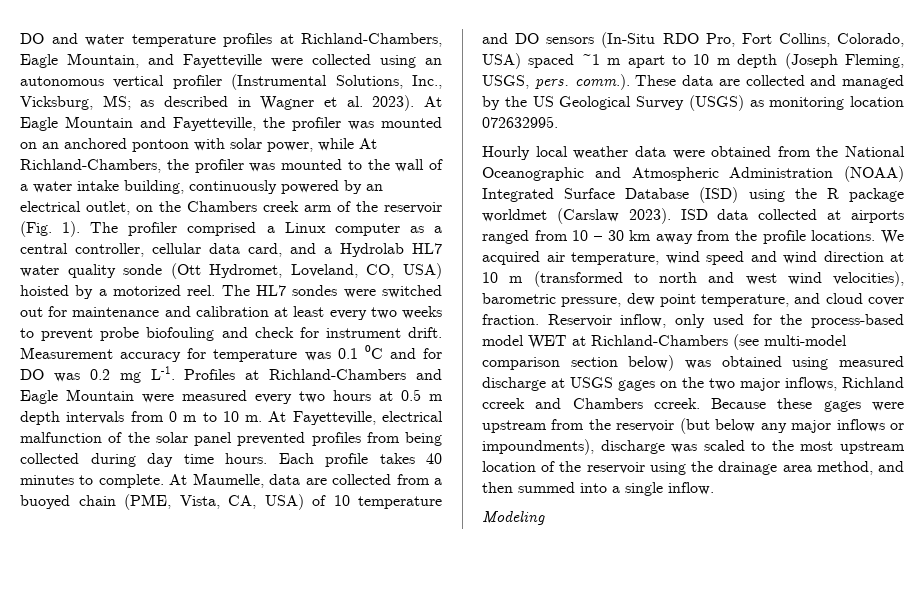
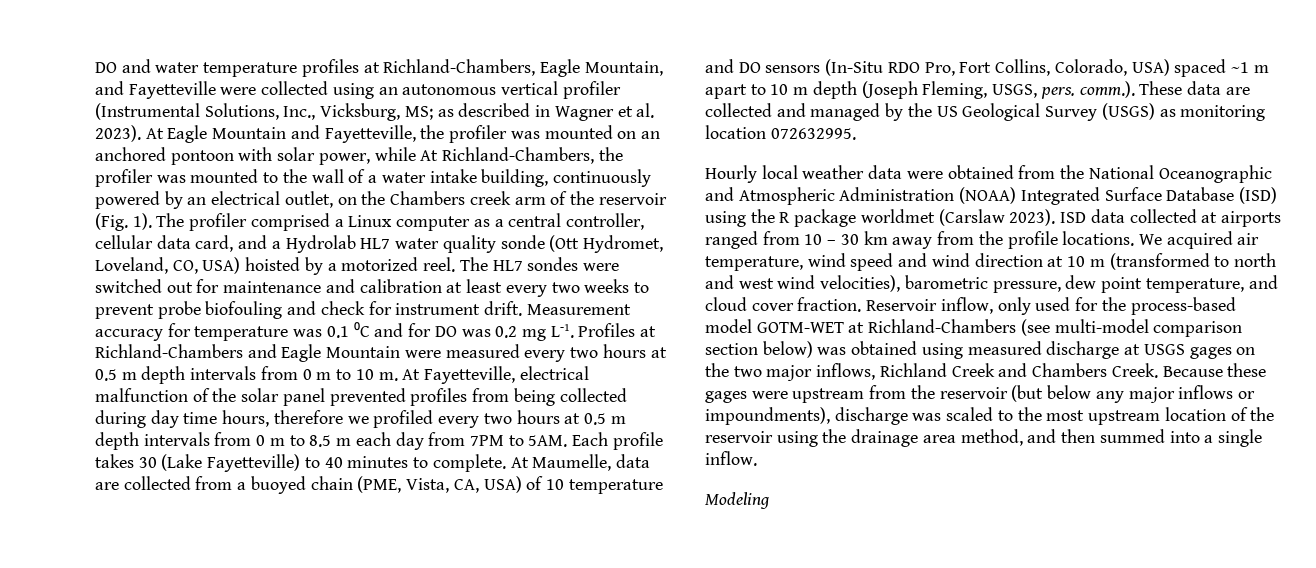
- At Fayetteville, electrical malfunction of the solar panel prevented profiles from being collected during day time hours. Each profile takes 40 minutes to complete.
+ At Fayetteville, electrical malfunction of the solar panel prevented profiles from being collected during day time hours, therefore we profiled every two hours at 0.5 m depth intervals from 0 m to 8.5 m each day from 7PM to 5AM. Each profile takes 30 (Lake Fayetteville) to 40 minutes to complete.
- Reservoir inflow, only used for the process-based model WET at Richland-Chambers (see multi-model comparison section below) was obtained using measured discharge at USGS gages on the two major inflows, Richland ccreek and Chambers ccreek.
+ Reservoir inflow, only used for the process-based model GOTM-WET at Richland-Chambers (see multi-model comparison section below) was obtained using measured discharge at USGS gages on the two major inflows, Richland Creek and Chambers Creek.

